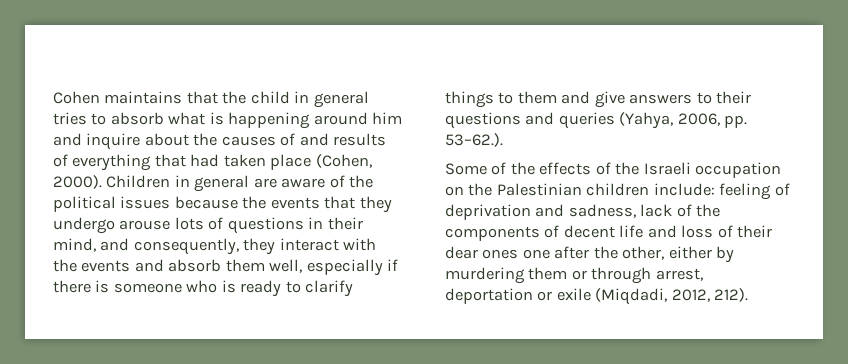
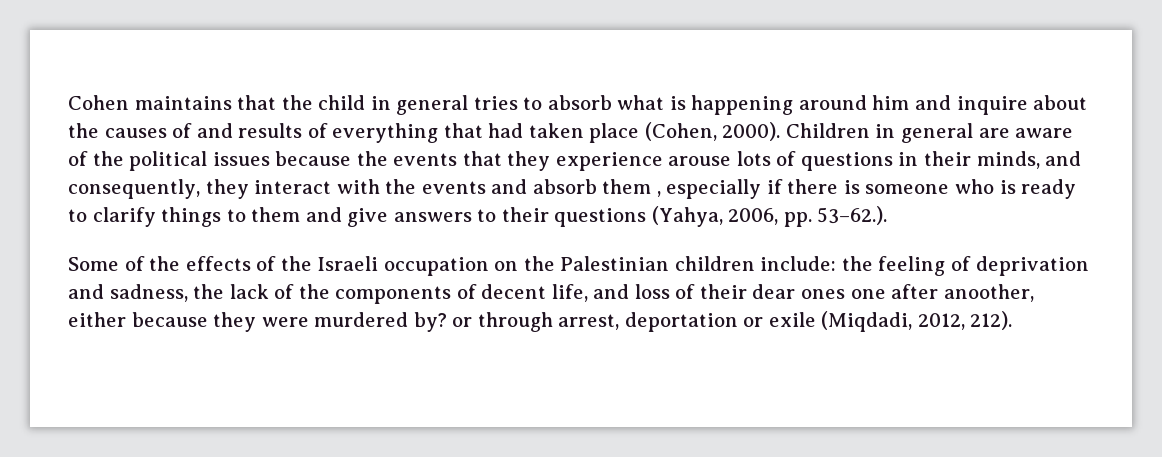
- Children in general are aware of the political issues because the events that they undergo arouse lots of questions in their mind, and consequently, they interact with the events and absorb them well, especially if there is someone who is ready to clarify things to them and give answers to their questions and queries (Yahya, 2006, pp. 53–62.).
+ Children in general are aware of the political issues because the events that they experience arouse lots of questions in their minds, and consequently, they interact with the events and absorb them , especially if there is someone who is ready to clarify things to them and give answers to their questions (Yahya, 2006, pp. 53–62.).
- Some of the effects of the Israeli occupation on the Palestinian children include: feeling of deprivation and sadness, lack of the components of decent life and loss of their dear ones one after the other, either by murdering them or through arrest, deportation or exile (Miqdadi, 2012, 212).
+ Some of the effects of the Israeli occupation on the Palestinian children include: the feeling of deprivation and sadness, the lack of the components of decent life, and loss of their dear ones one after anoother, either because they were murdered by? or through arrest, deportation or exile (Miqdadi, 2012, 212).

